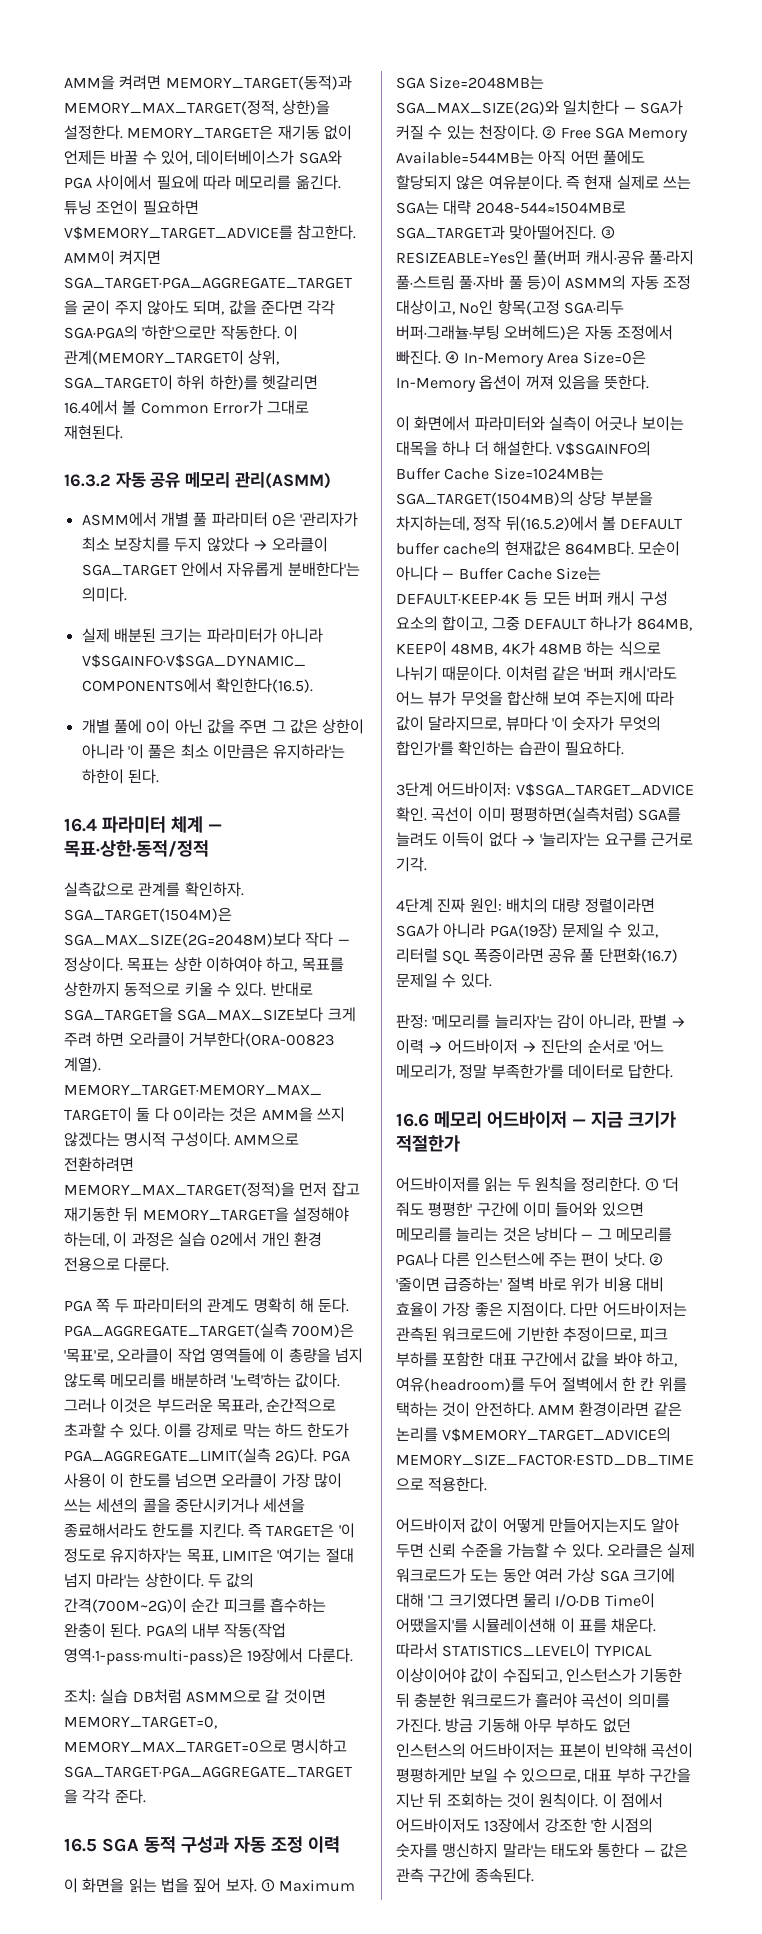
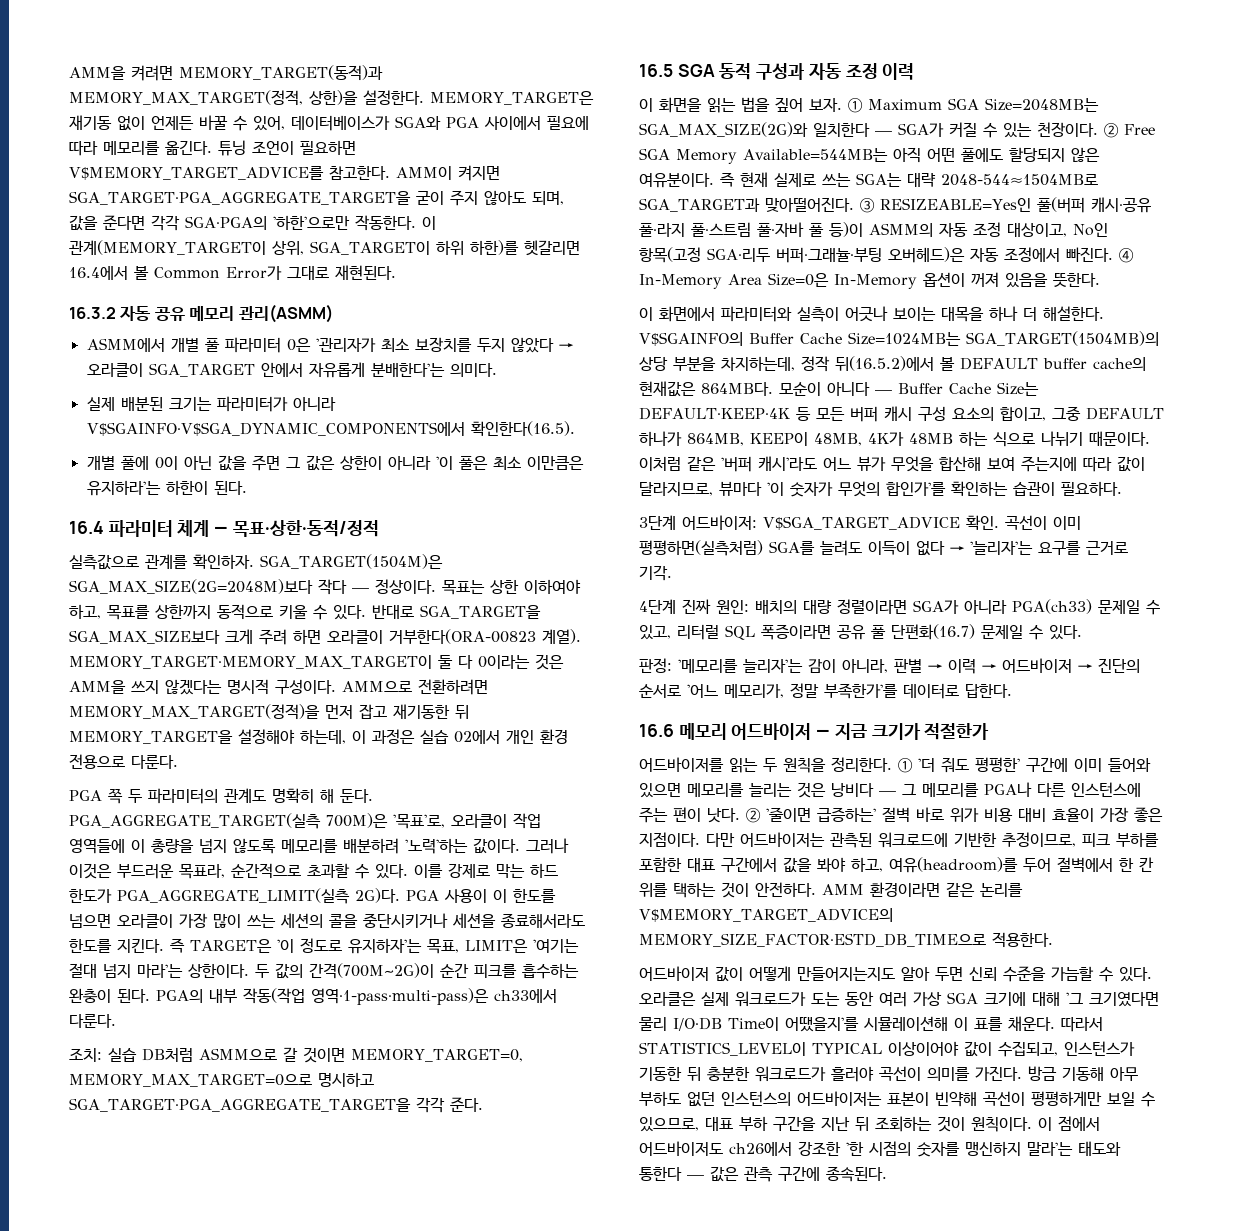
- PGA의 내부 작동(작업 영역·1-pass·multi-pass)은 19장에서 다룬다.
+ PGA의 내부 작동(작업 영역·1-pass·multi-pass)은 ch33에서 다룬다.
- 4단계 진짜 원인: 배치의 대량 정렬이라면 SGA가 아니라 PGA(19장) 문제일 수 있고, 리터럴 SQL 폭증이라면 공유 풀 단편화(16.7) 문제일 수 있다.
+ 4단계 진짜 원인: 배치의 대량 정렬이라면 SGA가 아니라 PGA(ch33) 문제일 수 있고, 리터럴 SQL 폭증이라면 공유 풀 단편화(16.7) 문제일 수 있다.
- 이 점에서 어드바이저도 13장에서 강조한 '한 시점의 숫자를 맹신하지 말라'는 태도와 통한다 — 값은 관측 구간에 종속된다.
+ 이 점에서 어드바이저도 ch26에서 강조한 '한 시점의 숫자를 맹신하지 말라'는 태도와 통한다 — 값은 관측 구간에 종속된다.

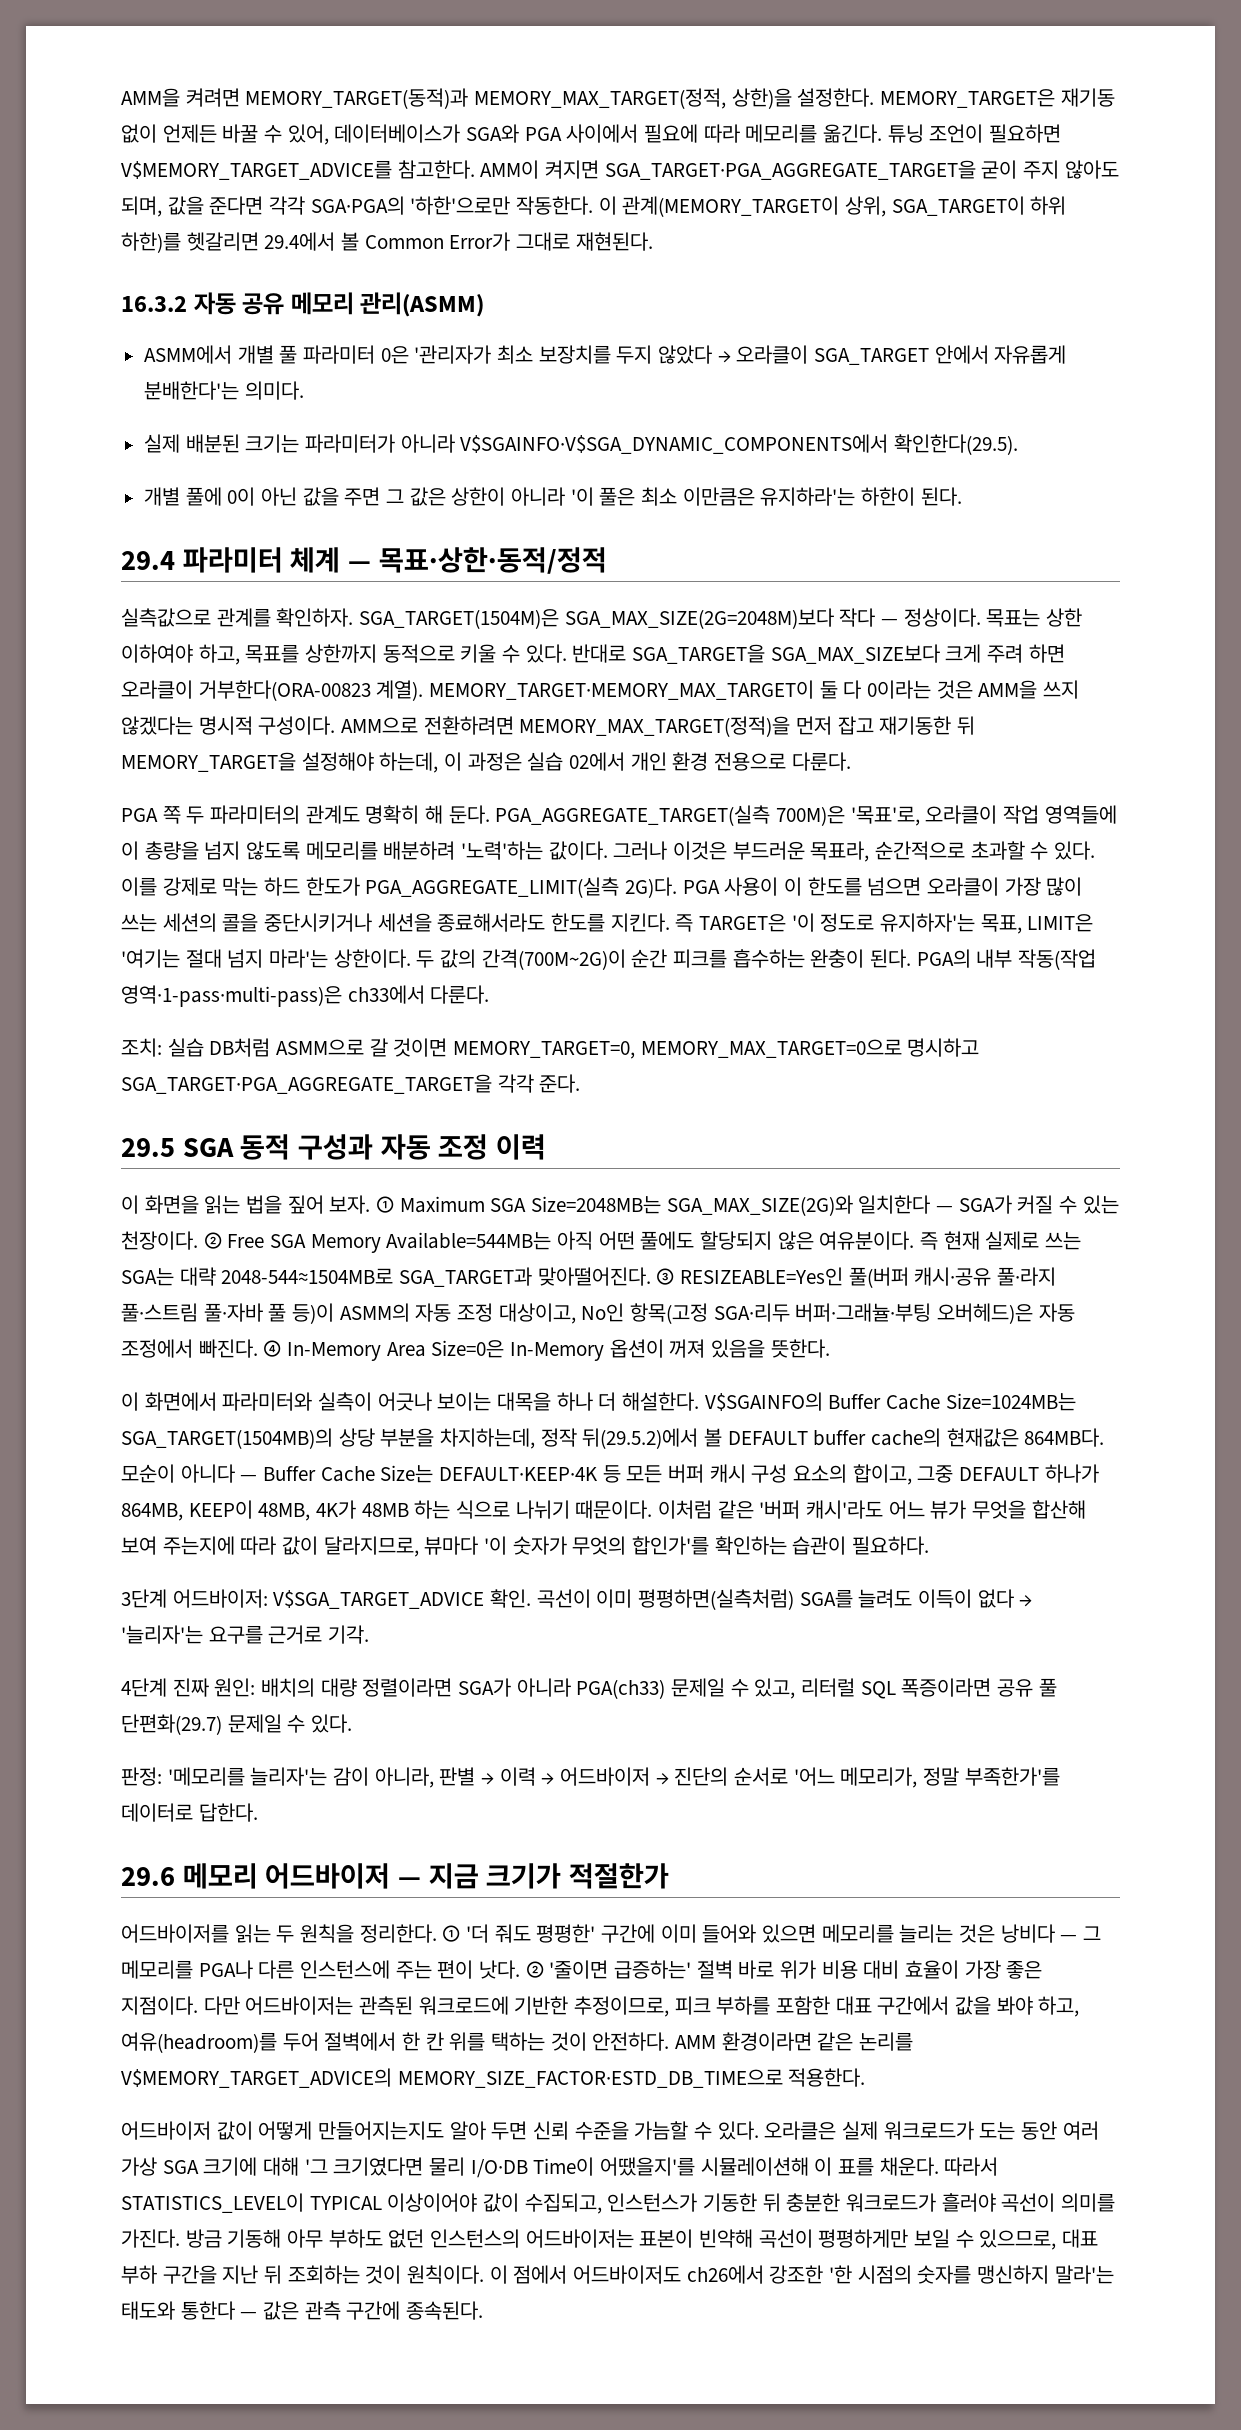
- 이 관계(MEMORY_TARGET이 상위, SGA_TARGET이 하위 하한)를 헷갈리면 16.4에서 볼 Common Error가 그대로 재현된다.
+ 이 관계(MEMORY_TARGET이 상위, SGA_TARGET이 하위 하한)를 헷갈리면 29.4에서 볼 Common Error가 그대로 재현된다.
- 실제 배분된 크기는 파라미터가 아니라 V$SGAINFO·V$SGA_DYNAMIC_COMPONENTS에서 확인한다(16.5).
+ 실제 배분된 크기는 파라미터가 아니라 V$SGAINFO·V$SGA_DYNAMIC_COMPONENTS에서 확인한다(29.5).
- 16.4 파라미터 체계 — 목표·상한·동적/정적
+ 29.4 파라미터 체계 — 목표·상한·동적/정적
- 16.5 SGA 동적 구성과 자동 조정 이력
+ 29.5 SGA 동적 구성과 자동 조정 이력
- V$SGAINFO의 Buffer Cache Size=1024MB는 SGA_TARGET(1504MB)의 상당 부분을 차지하는데, 정작 뒤(16.5.2)에서 볼 DEFAULT buffer cache의 현재값은 864MB다.
+ V$SGAINFO의 Buffer Cache Size=1024MB는 SGA_TARGET(1504MB)의 상당 부분을 차지하는데, 정작 뒤(29.5.2)에서 볼 DEFAULT buffer cache의 현재값은 864MB다.
- 4단계 진짜 원인: 배치의 대량 정렬이라면 SGA가 아니라 PGA(ch33) 문제일 수 있고, 리터럴 SQL 폭증이라면 공유 풀 단편화(16.7) 문제일 수 있다.
+ 4단계 진짜 원인: 배치의 대량 정렬이라면 SGA가 아니라 PGA(ch33) 문제일 수 있고, 리터럴 SQL 폭증이라면 공유 풀 단편화(29.7) 문제일 수 있다.
- 16.6 메모리 어드바이저 — 지금 크기가 적절한가
+ 29.6 메모리 어드바이저 — 지금 크기가 적절한가

